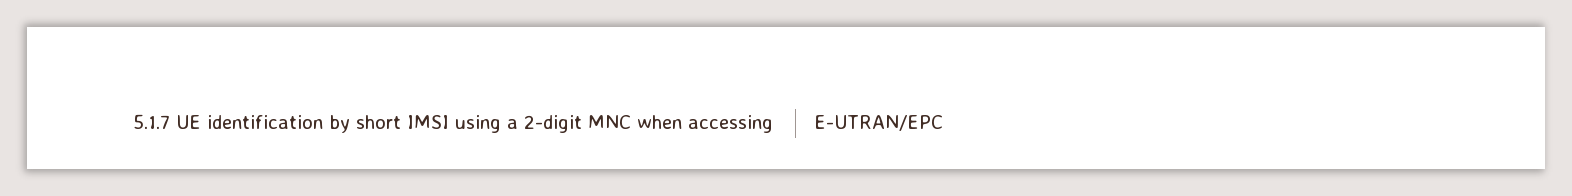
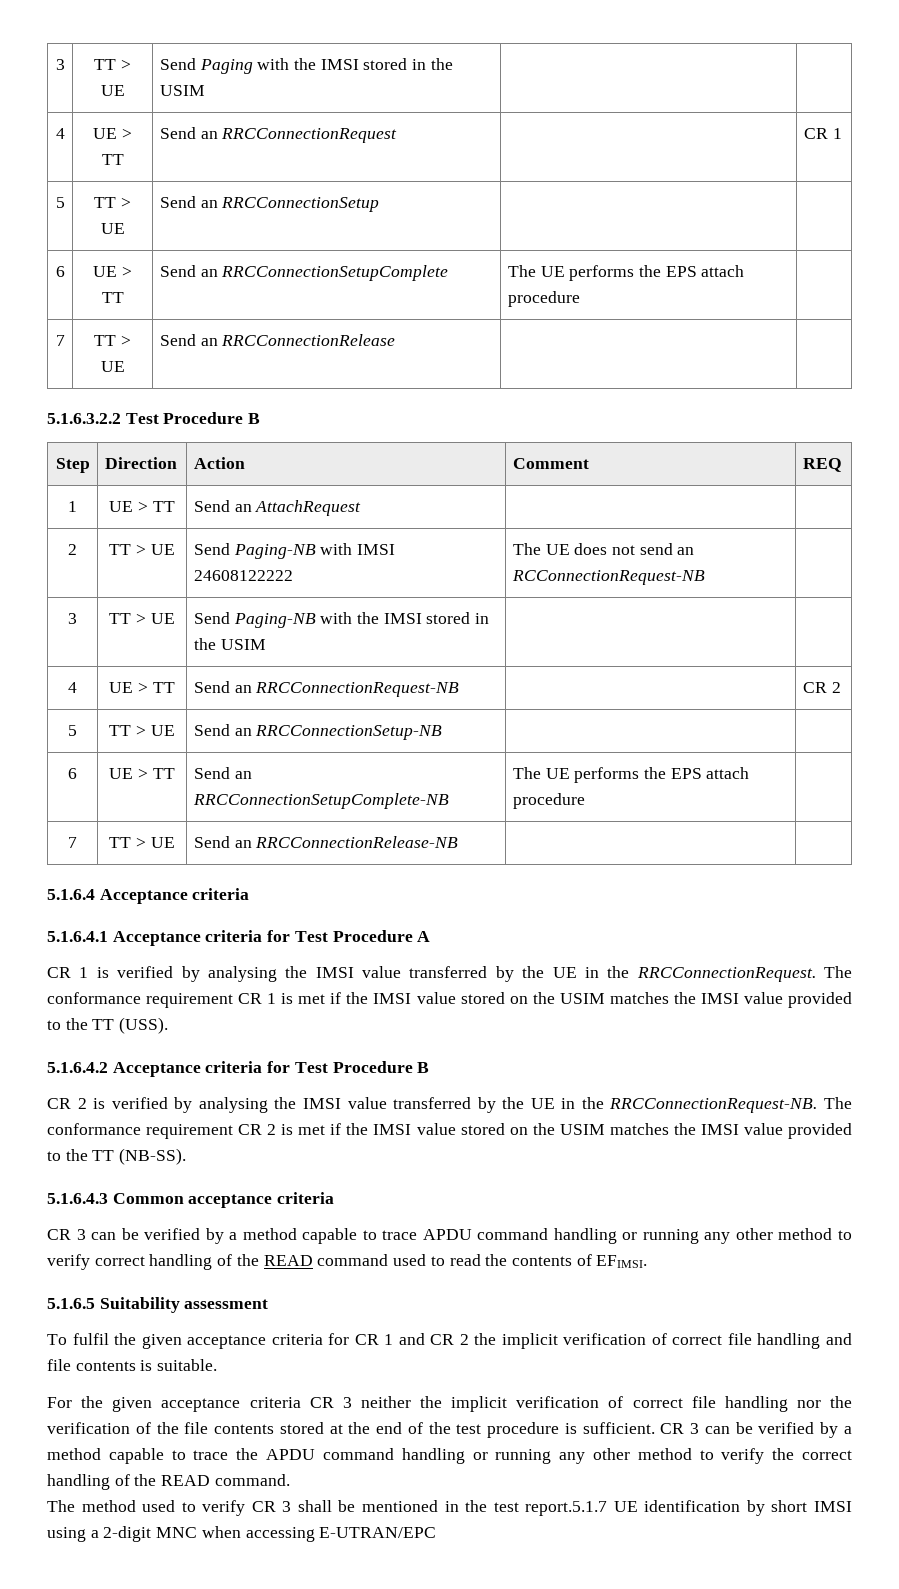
- 5.1.7 UE identification by short IMSI using a 2-digit MNC when accessing E-UTRAN/EPC
+ 3 | TT > UE | Send Paging with the IMSI stored in the USIM | |
+ 4 | UE > TT | Send an RRCConnectionRequest | | CR 1
+ 5 | TT > UE | Send an RRCConnectionSetup | |
+ 6 | UE > TT | Send an RRCConnectionSetupComplete | The UE performs the EPS attach procedure |
+ 7 | TT > UE | Send an RRCConnectionRelease | |
+ 5.1.6.3.2.2 Test Procedure B
+ Step | Direction | Action | Comment | REQ
+ 1 | UE > TT | Send an AttachRequest | |
+ 2 | TT > UE | Send Paging-NB with IMSI 24608122222 | The UE does not send an RCConnectionRequest-NB |
+ 3 | TT > UE | Send Paging-NB with the IMSI stored in the USIM | |
+ 4 | UE > TT | Send an RRCConnectionRequest-NB | | CR 2
+ 5 | TT > UE | Send an RRCConnectionSetup-NB | |
+ 6 | UE > TT | Send an RRCConnectionSetupComplete-NB | The UE performs the EPS attach procedure |
+ 7 | TT > UE | Send an RRCConnectionRelease-NB | |
+ 5.1.6.4 Acceptance criteria
+ 5.1.6.4.1 Acceptance criteria for Test Procedure A
+ CR 1 is verified by analysing the IMSI value transferred by the UE in the RRCConnectionRequest. The conformance requirement CR 1 is met if the IMSI value stored on the USIM matches the IMSI value provided to the TT (USS).
+ 5.1.6.4.2 Acceptance criteria for Test Procedure B
+ CR 2 is verified by analysing the IMSI value transferred by the UE in the RRCConnectionRequest-NB. The conformance requirement CR 2 is met if the IMSI value stored on the USIM matches the IMSI value provided to the TT (NB-SS).
+ 5.1.6.4.3 Common acceptance criteria
+ CR 3 can be verified by a method capable to trace APDU command handling or running any other method to verify correct handling of the READ command used to read the contents of EFIMSI.
+ 5.1.6.5 Suitability assessment
+ To fulfil the given acceptance criteria for CR 1 and CR 2 the implicit verification of correct file handling and file contents is suitable.
+ For the given acceptance criteria CR 3 neither the implicit verification of correct file handling nor the verification of the file contents stored at the end of the test procedure is sufficient. CR 3 can be verified by a method capable to trace the APDU command handling or running any other method to verify the correct handling of the READ command.
+ The method used to verify CR 3 shall be mentioned in the test report.5.1.7 UE identification by short IMSI using a 2-digit MNC when accessing E-UTRAN/EPC

